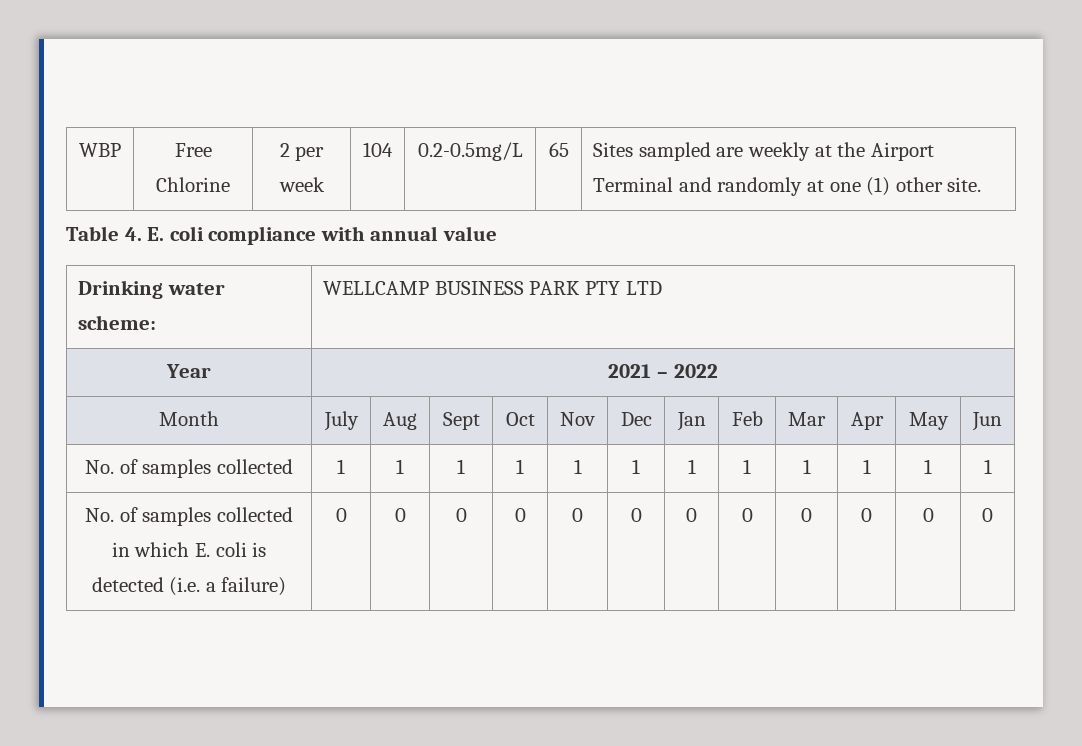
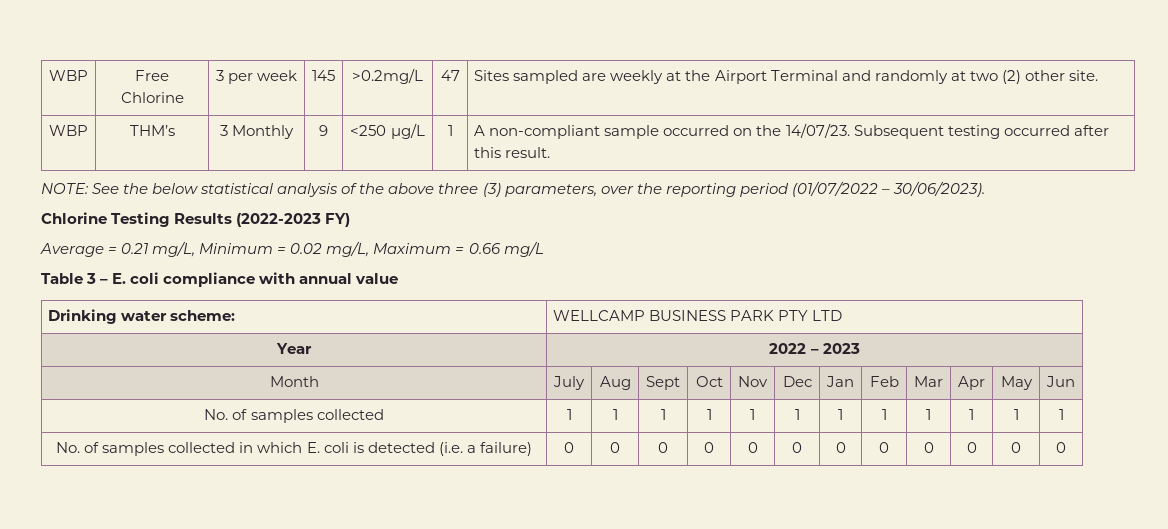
- WBP | Free Chlorine | 2 per week | 104 | 0.2-0.5mg/L | 65 | Sites sampled are weekly at the Airport Terminal and randomly at one (1) other site.
+ WBP | Free Chlorine | 3 per week | 145 | >0.2mg/L | 47 | Sites sampled are weekly at the Airport Terminal and randomly at two (2) other site.
+ WBP | THM’s | 3 Monthly | 9 | <250 μg/L | 1 | A non-compliant sample occurred on the 14/07/23. Subsequent testing occurred after this result.
+ NOTE: See the below statistical analysis of the above three (3) parameters, over the reporting period (01/07/2022 – 30/06/2023).
+ Chlorine Testing Results (2022-2023 FY)
+ Average = 0.21 mg/L, Minimum = 0.02 mg/L, Maximum = 0.66 mg/L
- Table 4. E. coli compliance with annual value
+ Table 3 – E. coli compliance with annual value
- Year | 2021 – 2022
+ Year | 2022 – 2023

